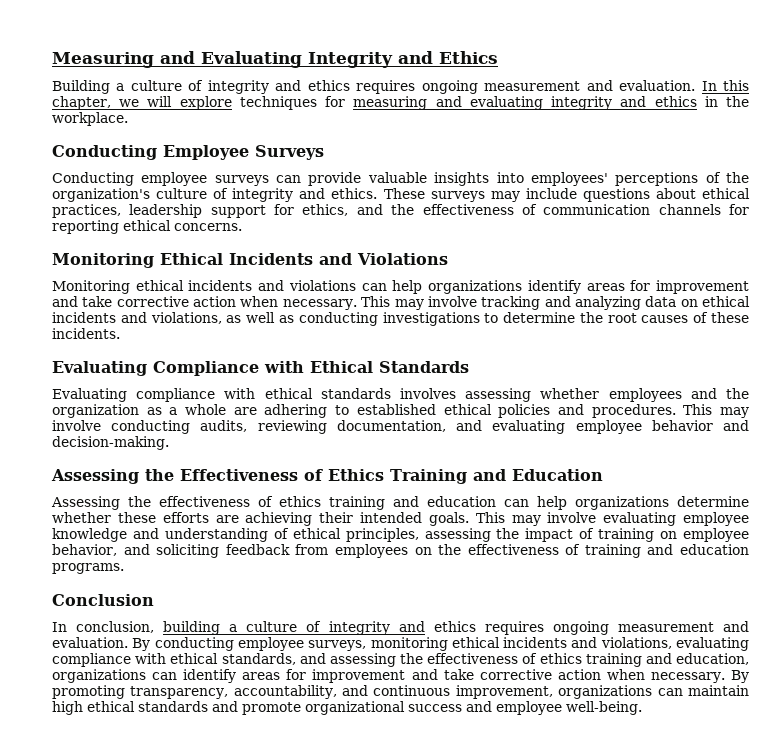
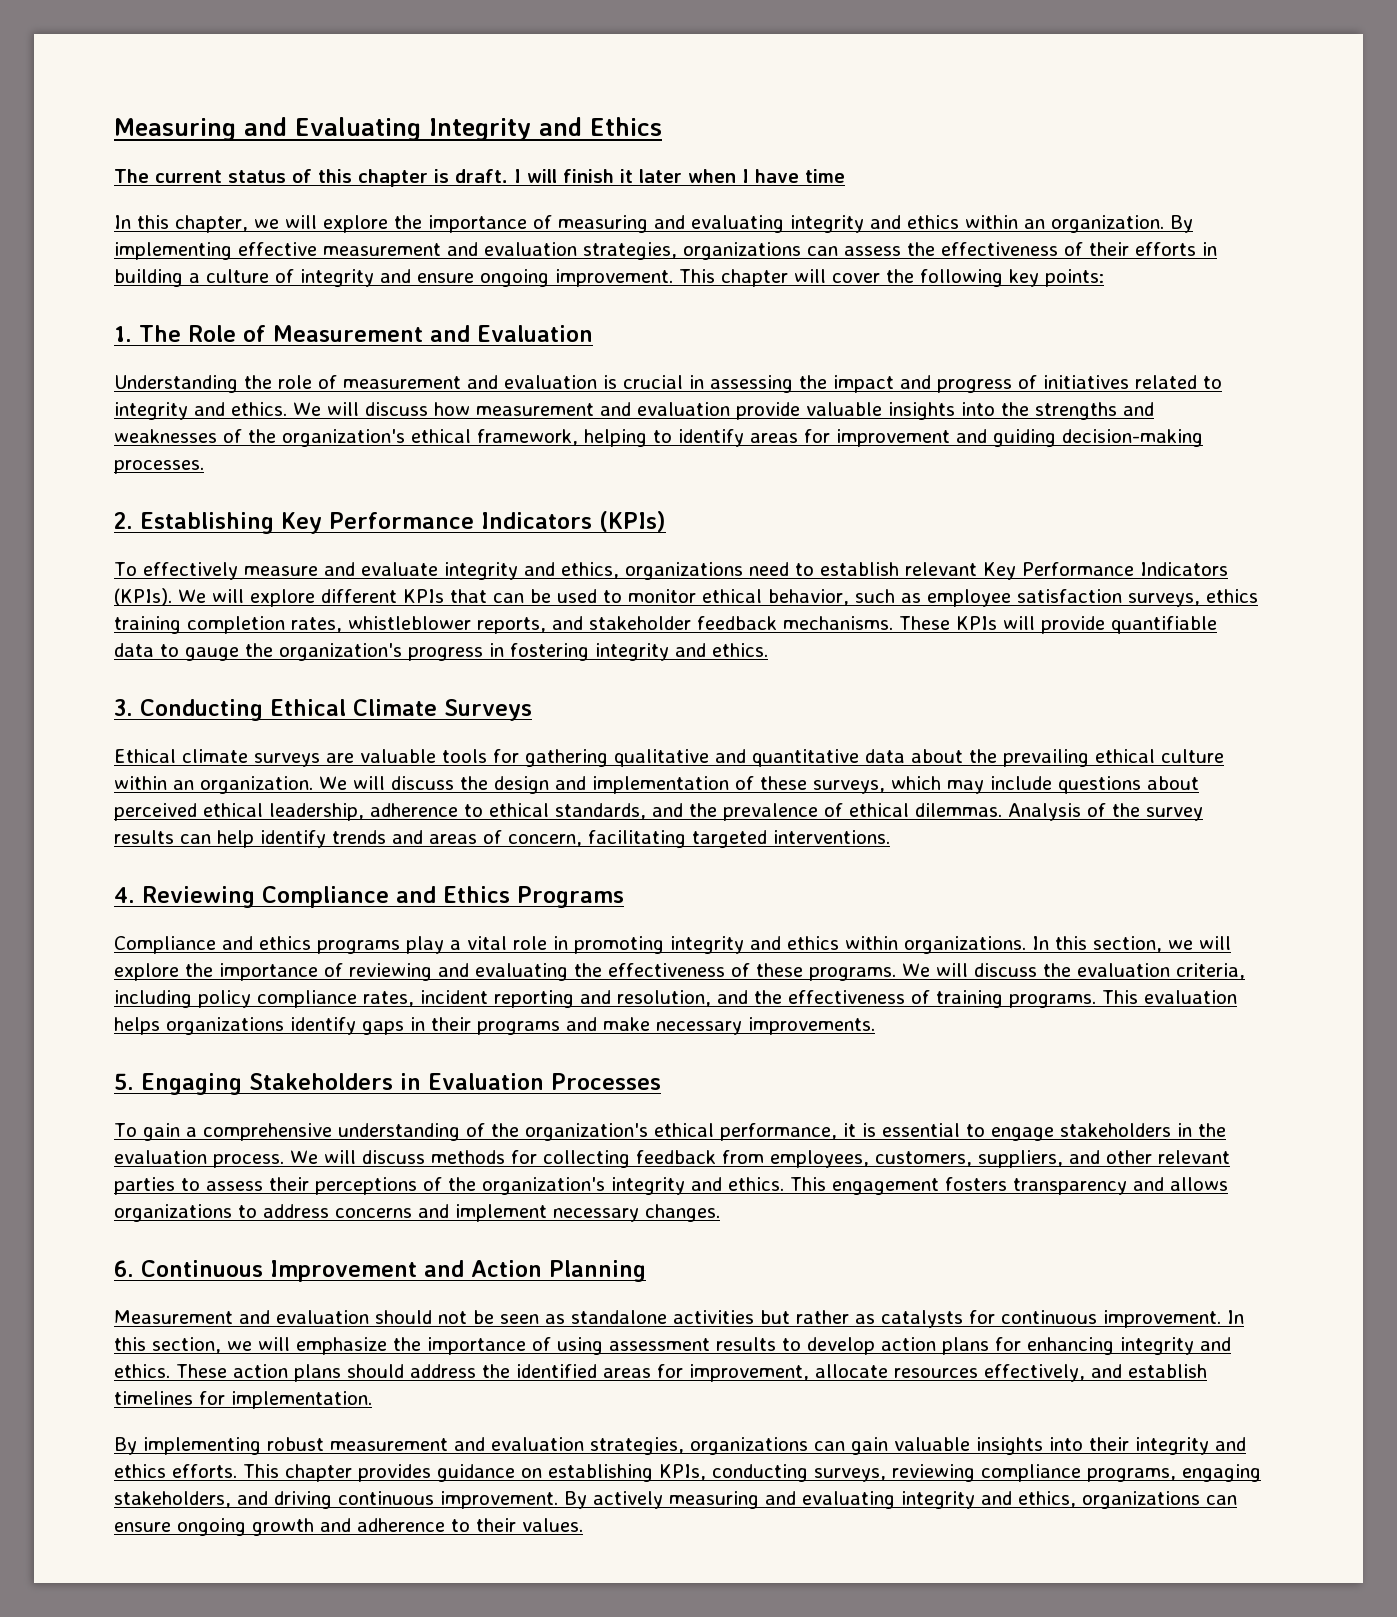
- Building a culture of integrity and ethics requires ongoing measurement and evaluation. In this chapter, we will explore techniques for measuring and evaluating integrity and ethics in the workplace.
- Conducting Employee Surveys
- Conducting employee surveys can provide valuable insights into employees' perceptions of the organization's culture of integrity and ethics. These surveys may include questions about ethical practices, leadership support for ethics, and the effectiveness of communication channels for reporting ethical concerns.
- Monitoring Ethical Incidents and Violations
- Monitoring ethical incidents and violations can help organizations identify areas for improvement and take corrective action when necessary. This may involve tracking and analyzing data on ethical incidents and violations, as well as conducting investigations to determine the root causes of these incidents.
- Evaluating Compliance with Ethical Standards
- Evaluating compliance with ethical standards involves assessing whether employees and the organization as a whole are adhering to established ethical policies and procedures. This may involve conducting audits, reviewing documentation, and evaluating employee behavior and decision-making.
- Assessing the Effectiveness of Ethics Training and Education
- Assessing the effectiveness of ethics training and education can help organizations determine whether these efforts are achieving their intended goals. This may involve evaluating employee knowledge and understanding of ethical principles, assessing the impact of training on employee behavior, and soliciting feedback from employees on the effectiveness of training and education programs.
- Conclusion
- In conclusion, building a culture of integrity and ethics requires ongoing measurement and evaluation. By conducting employee surveys, monitoring ethical incidents and violations, evaluating compliance with ethical standards, and assessing the effectiveness of ethics training and education, organizations can identify areas for improvement and take corrective action when necessary. By promoting transparency, accountability, and continuous improvement, organizations can maintain high ethical standards and promote organizational success and employee well-being.
+ The current status of this chapter is draft. I will finish it later when I have time
+ In this chapter, we will explore the importance of measuring and evaluating integrity and ethics within an organization. By implementing effective measurement and evaluation strategies, organizations can assess the effectiveness of their efforts in building a culture of integrity and ensure ongoing improvement. This chapter will cover the following key points:
+ 1. The Role of Measurement and Evaluation
+ Understanding the role of measurement and evaluation is crucial in assessing the impact and progress of initiatives related to integrity and ethics. We will discuss how measurement and evaluation provide valuable insights into the strengths and weaknesses of the organization's ethical framework, helping to identify areas for improvement and guiding decision-making processes.
+ 2. Establishing Key Performance Indicators (KPIs)
+ To effectively measure and evaluate integrity and ethics, organizations need to establish relevant Key Performance Indicators (KPIs). We will explore different KPIs that can be used to monitor ethical behavior, such as employee satisfaction surveys, ethics training completion rates, whistleblower reports, and stakeholder feedback mechanisms. These KPIs will provide quantifiable data to gauge the organization's progress in fostering integrity and ethics.
+ 3. Conducting Ethical Climate Surveys
+ Ethical climate surveys are valuable tools for gathering qualitative and quantitative data about the prevailing ethical culture within an organization. We will discuss the design and implementation of these surveys, which may include questions about perceived ethical leadership, adherence to ethical standards, and the prevalence of ethical dilemmas. Analysis of the survey results can help identify trends and areas of concern, facilitating targeted interventions.
+ 4. Reviewing Compliance and Ethics Programs
+ Compliance and ethics programs play a vital role in promoting integrity and ethics within organizations. In this section, we will explore the importance of reviewing and evaluating the effectiveness of these programs. We will discuss the evaluation criteria, including policy compliance rates, incident reporting and resolution, and the effectiveness of training programs. This evaluation helps organizations identify gaps in their programs and make necessary improvements.
+ 5. Engaging Stakeholders in Evaluation Processes
+ To gain a comprehensive understanding of the organization's ethical performance, it is essential to engage stakeholders in the evaluation process. We will discuss methods for collecting feedback from employees, customers, suppliers, and other relevant parties to assess their perceptions of the organization's integrity and ethics. This engagement fosters transparency and allows organizations to address concerns and implement necessary changes.
+ 6. Continuous Improvement and Action Planning
+ Measurement and evaluation should not be seen as standalone activities but rather as catalysts for continuous improvement. In this section, we will emphasize the importance of using assessment results to develop action plans for enhancing integrity and ethics. These action plans should address the identified areas for improvement, allocate resources effectively, and establish timelines for implementation.
+ By implementing robust measurement and evaluation strategies, organizations can gain valuable insights into their integrity and ethics efforts. This chapter provides guidance on establishing KPIs, conducting surveys, reviewing compliance programs, engaging stakeholders, and driving continuous improvement. By actively measuring and evaluating integrity and ethics, organizations can ensure ongoing growth and adherence to their values.

